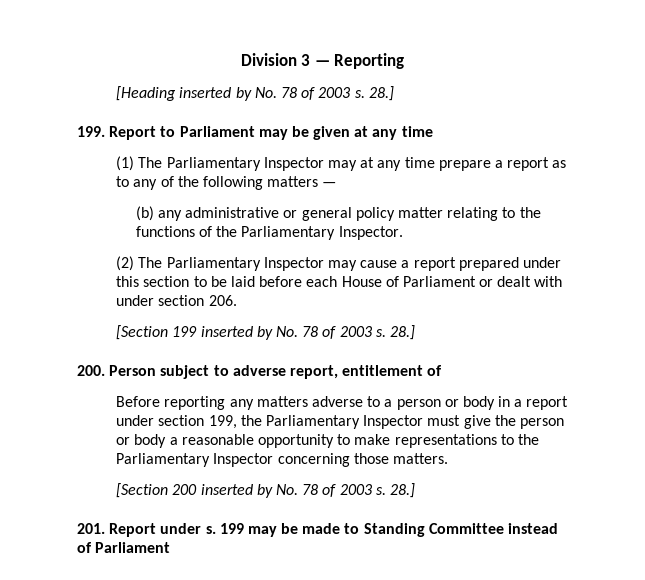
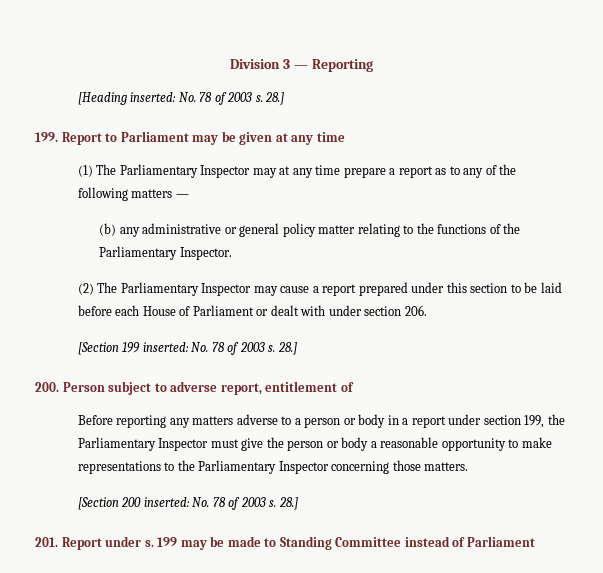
- [Heading inserted by No. 78 of 2003 s.
+ [Heading inserted: No. 78 of 2003 s.
- [Section 199 inserted by No. 78 of 2003 s.
+ [Section 199 inserted: No. 78 of 2003 s.
- [Section 200 inserted by No. 78 of 2003 s.
+ [Section 200 inserted: No. 78 of 2003 s.

